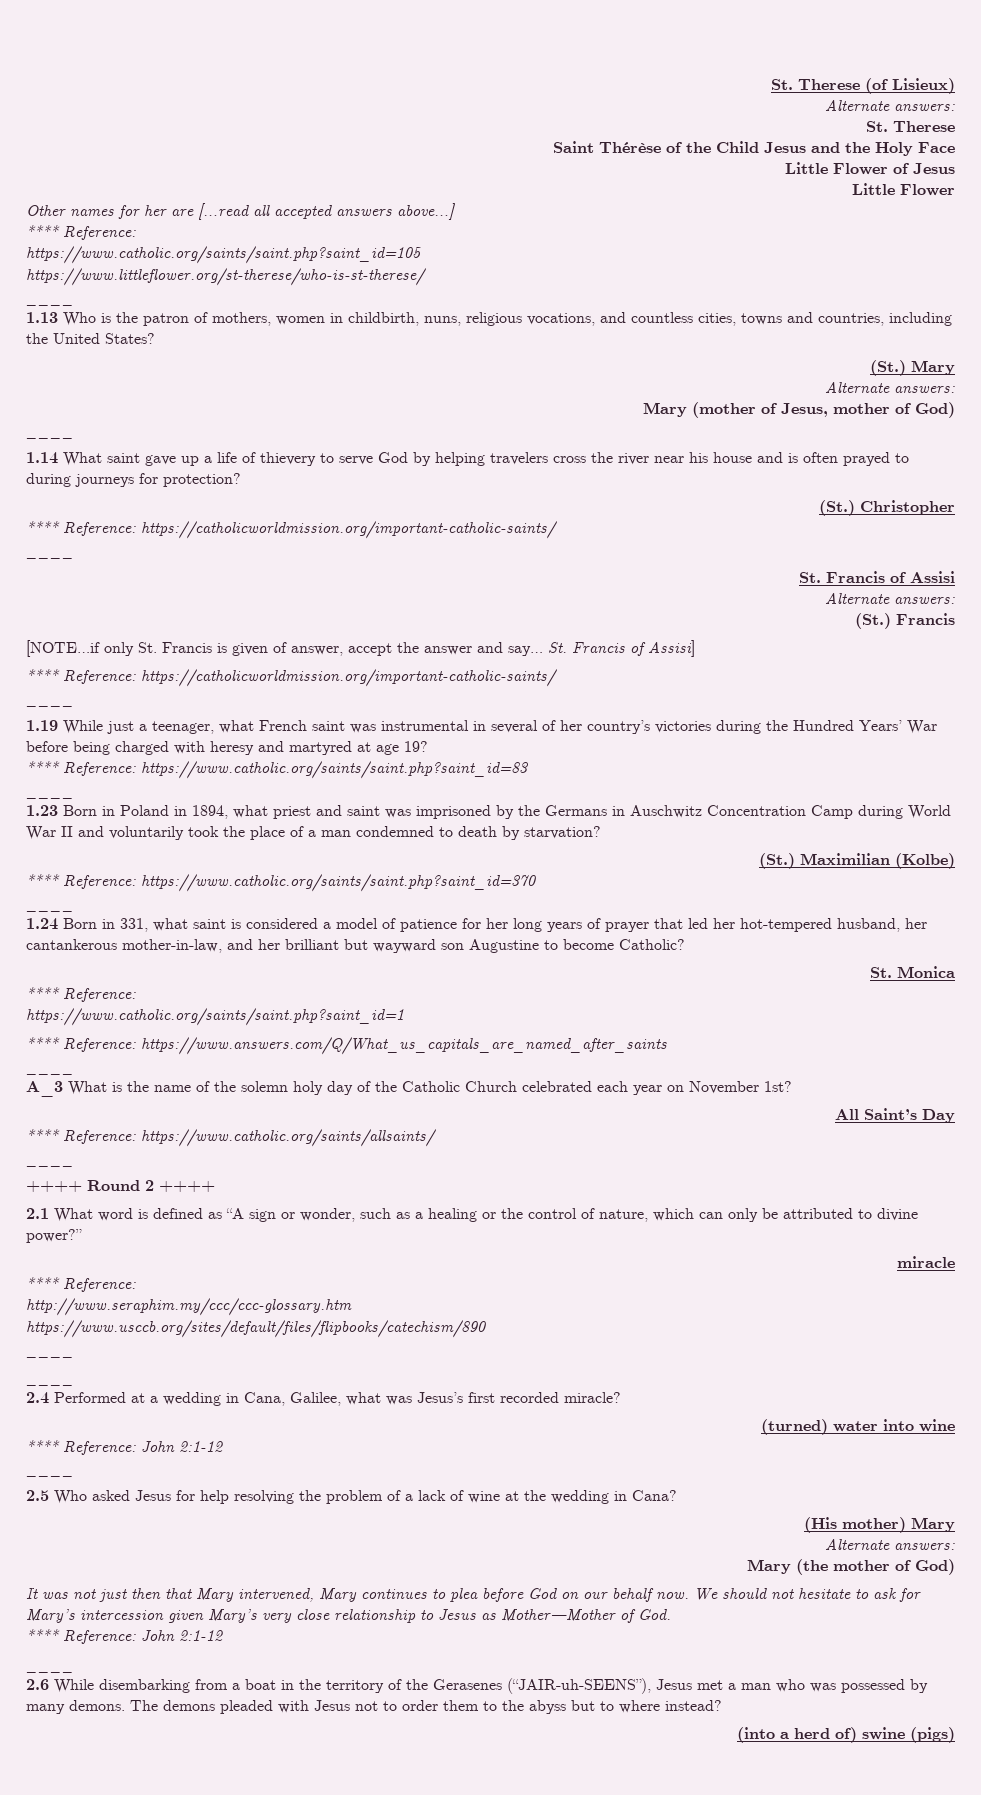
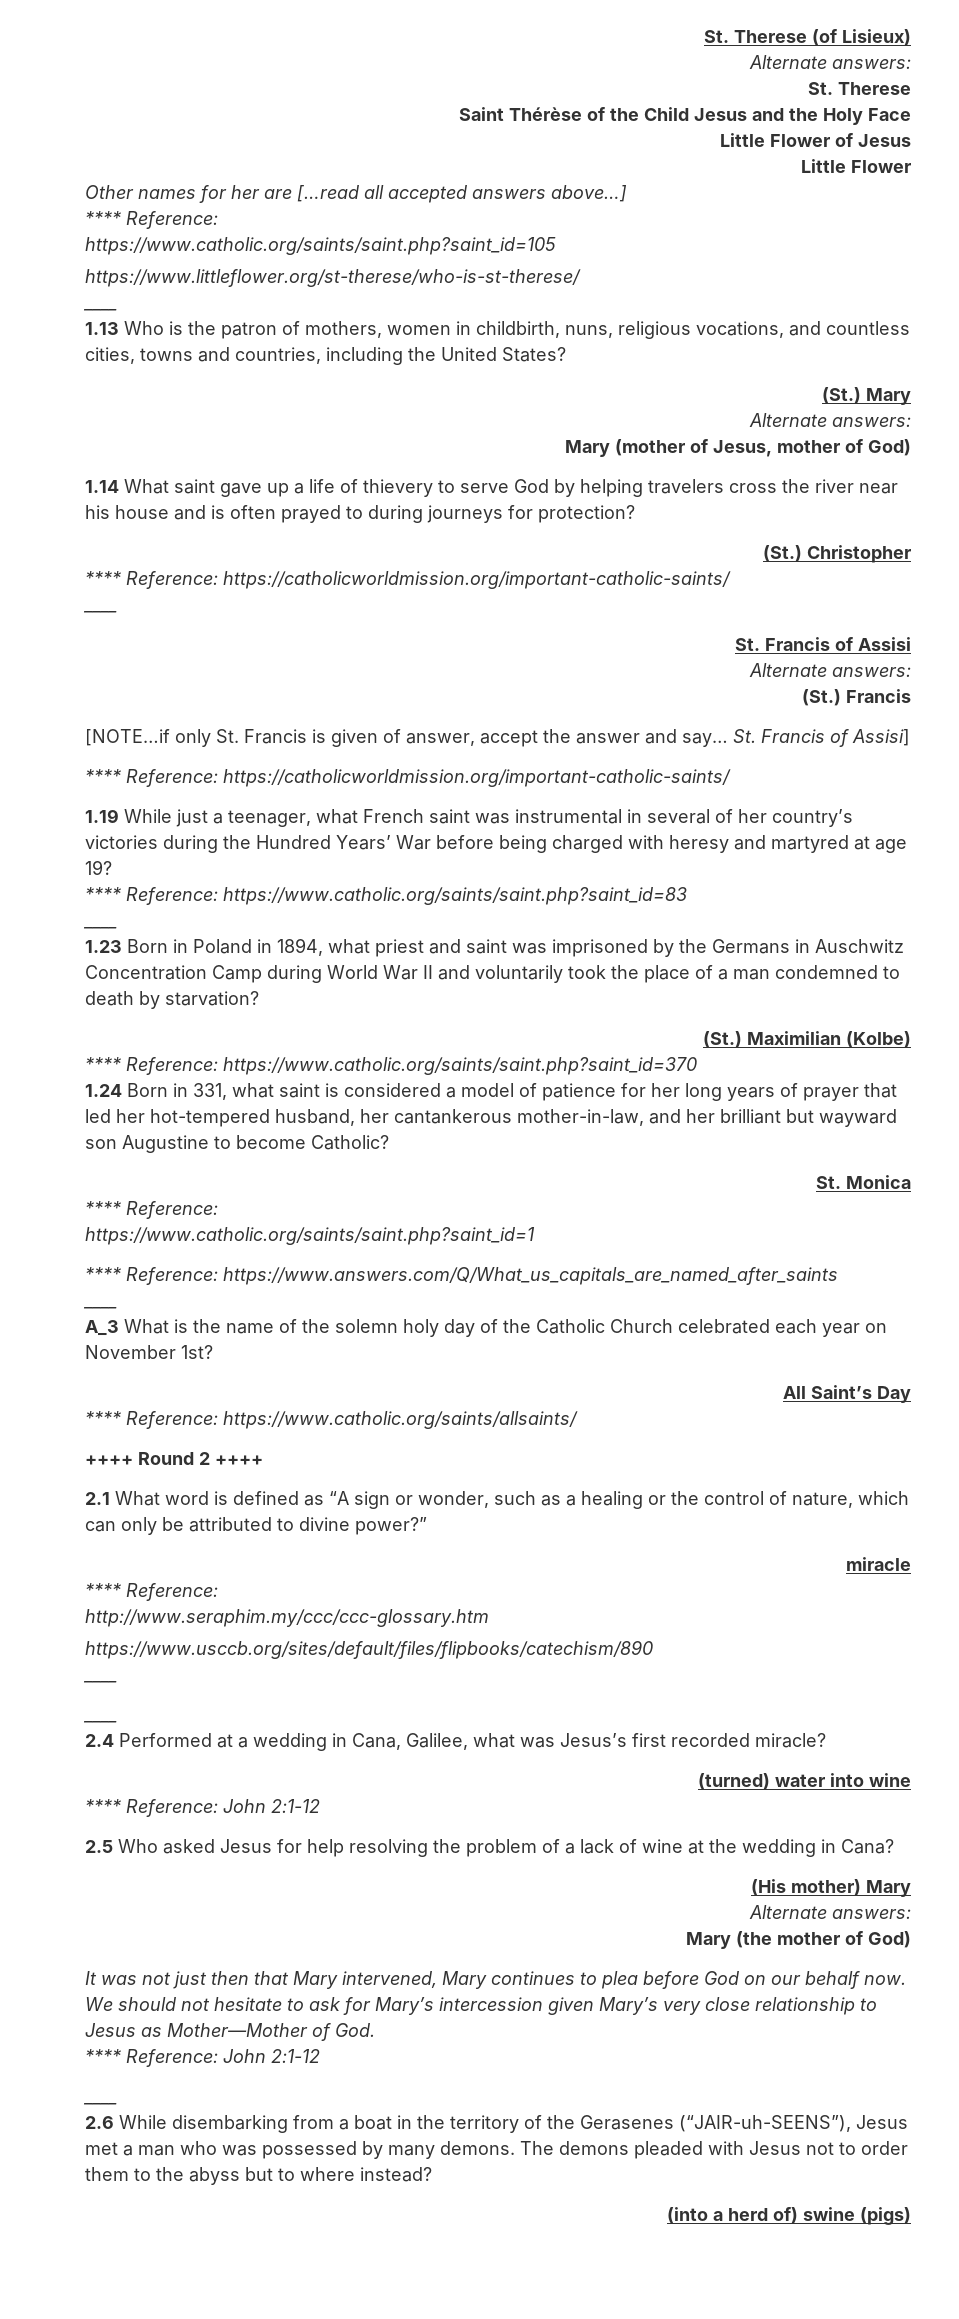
  Mary (mother of Jesus, mother of God)
- ____
  St. Francis of Assisi]
  **** Reference: https://catholicworldmission.org/important-catholic-saints/
- ____
  **** Reference: https://www.catholic.org/saints/saint.php?saint_id=370
- ____
  **** Reference: https://www.catholic.org/saints/allsaints/
- ____
  (turned) water into wine
  **** Reference: John 2:1-12
- ____

